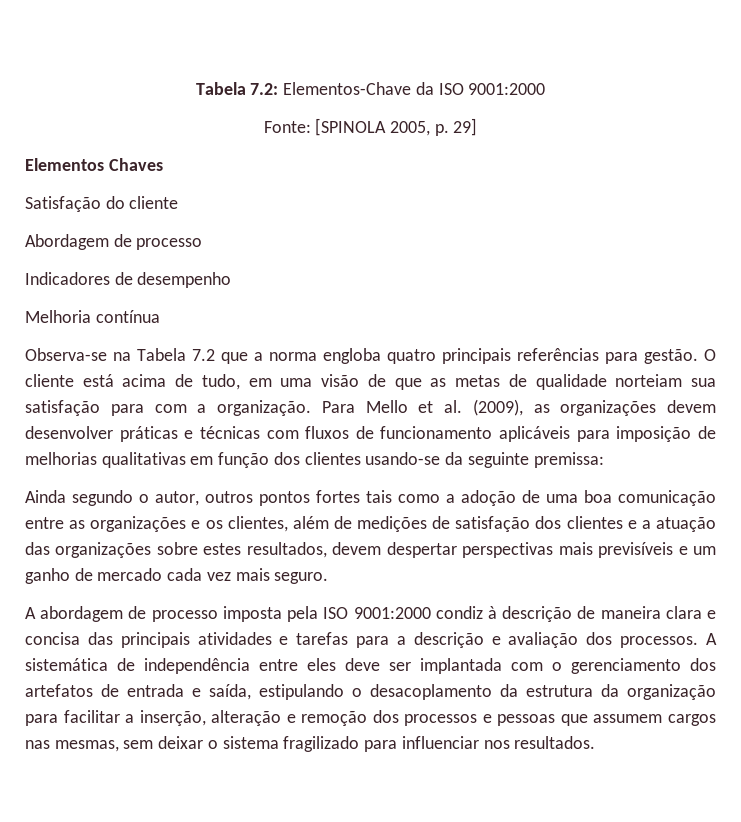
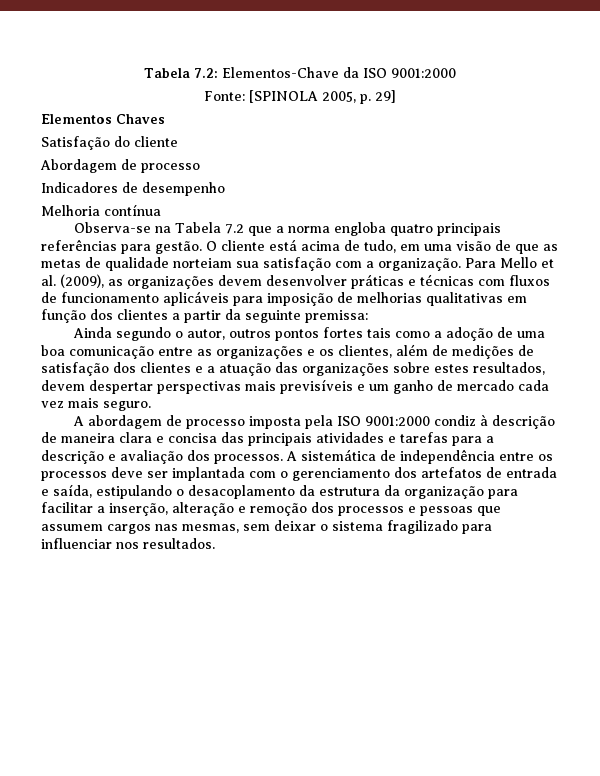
- O cliente está acima de tudo, em uma visão de que as metas de qualidade norteiam sua satisfação para com a organização.
+ O cliente está acima de tudo, em uma visão de que as metas de qualidade norteiam sua satisfação com a organização.
- Para Mello et al. (2009), as organizações devem desenvolver práticas e técnicas com fluxos de funcionamento aplicáveis para imposição de melhorias qualitativas em função dos clientes usando-se da seguinte premissa:
+ Para Mello et al. (2009), as organizações devem desenvolver práticas e técnicas com fluxos de funcionamento aplicáveis para imposição de melhorias qualitativas em função dos clientes a partir da seguinte premissa:
- A sistemática de independência entre eles deve ser implantada com o gerenciamento dos artefatos de entrada e saída, estipulando o desacoplamento da estrutura da organização para facilitar a inserção, alteração e remoção dos processos e pessoas que assumem cargos nas mesmas, sem deixar o sistema fragilizado para influenciar nos resultados.
+ A sistemática de independência entre os processos deve ser implantada com o gerenciamento dos artefatos de entrada e saída, estipulando o desacoplamento da estrutura da organização para facilitar a inserção, alteração e remoção dos processos e pessoas que assumem cargos nas mesmas, sem deixar o sistema fragilizado para influenciar nos resultados.

